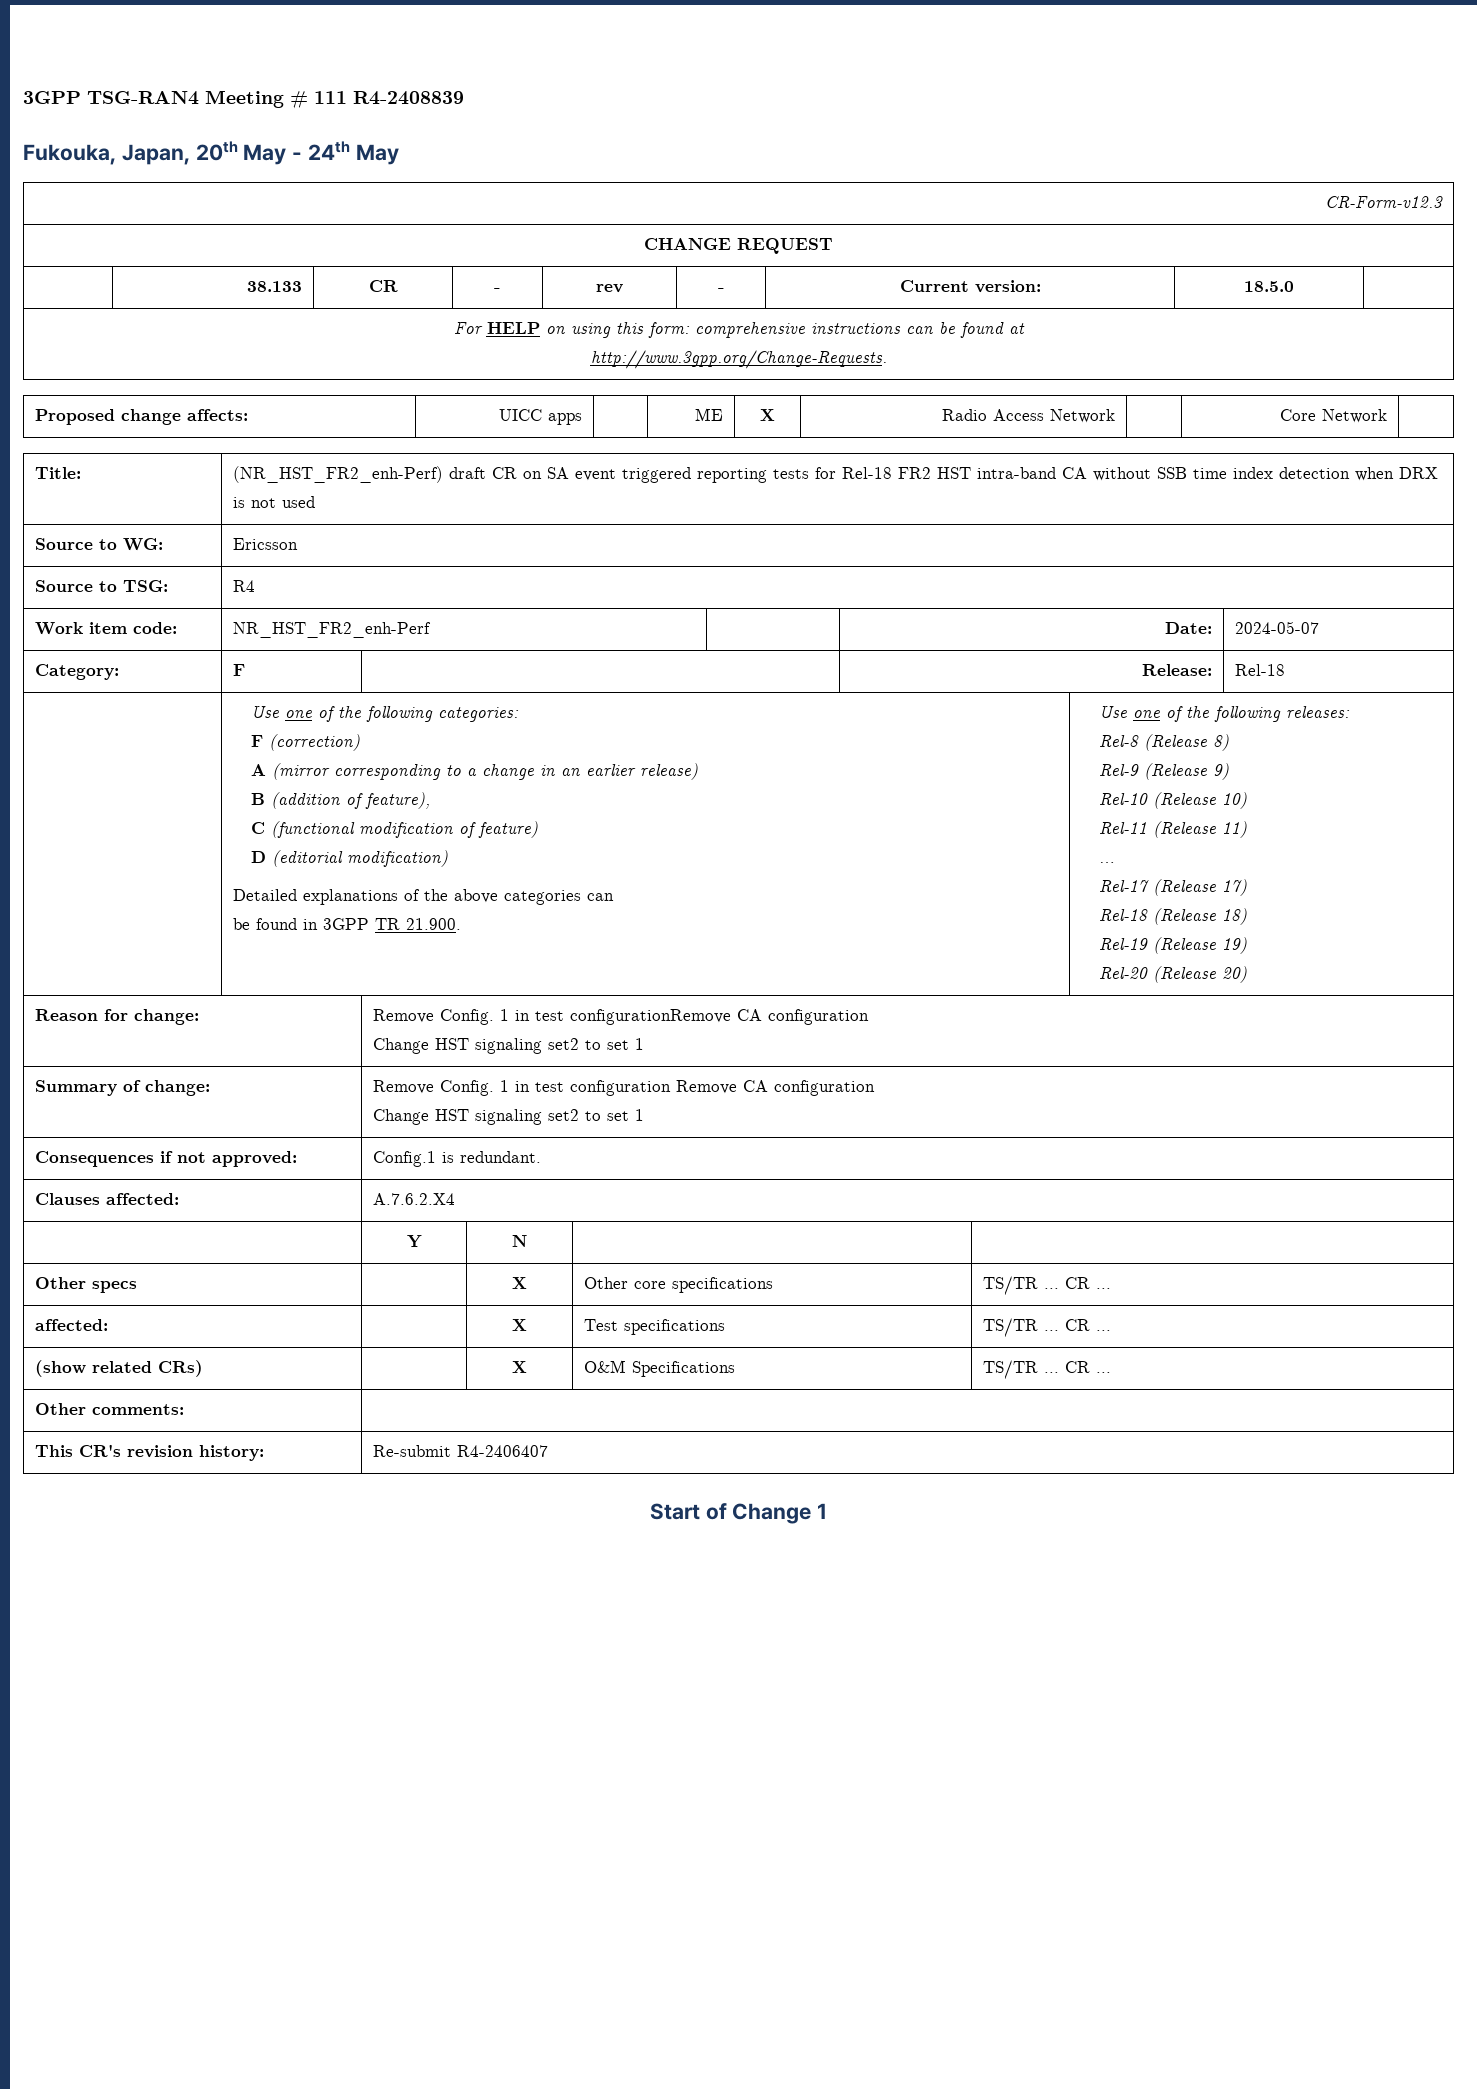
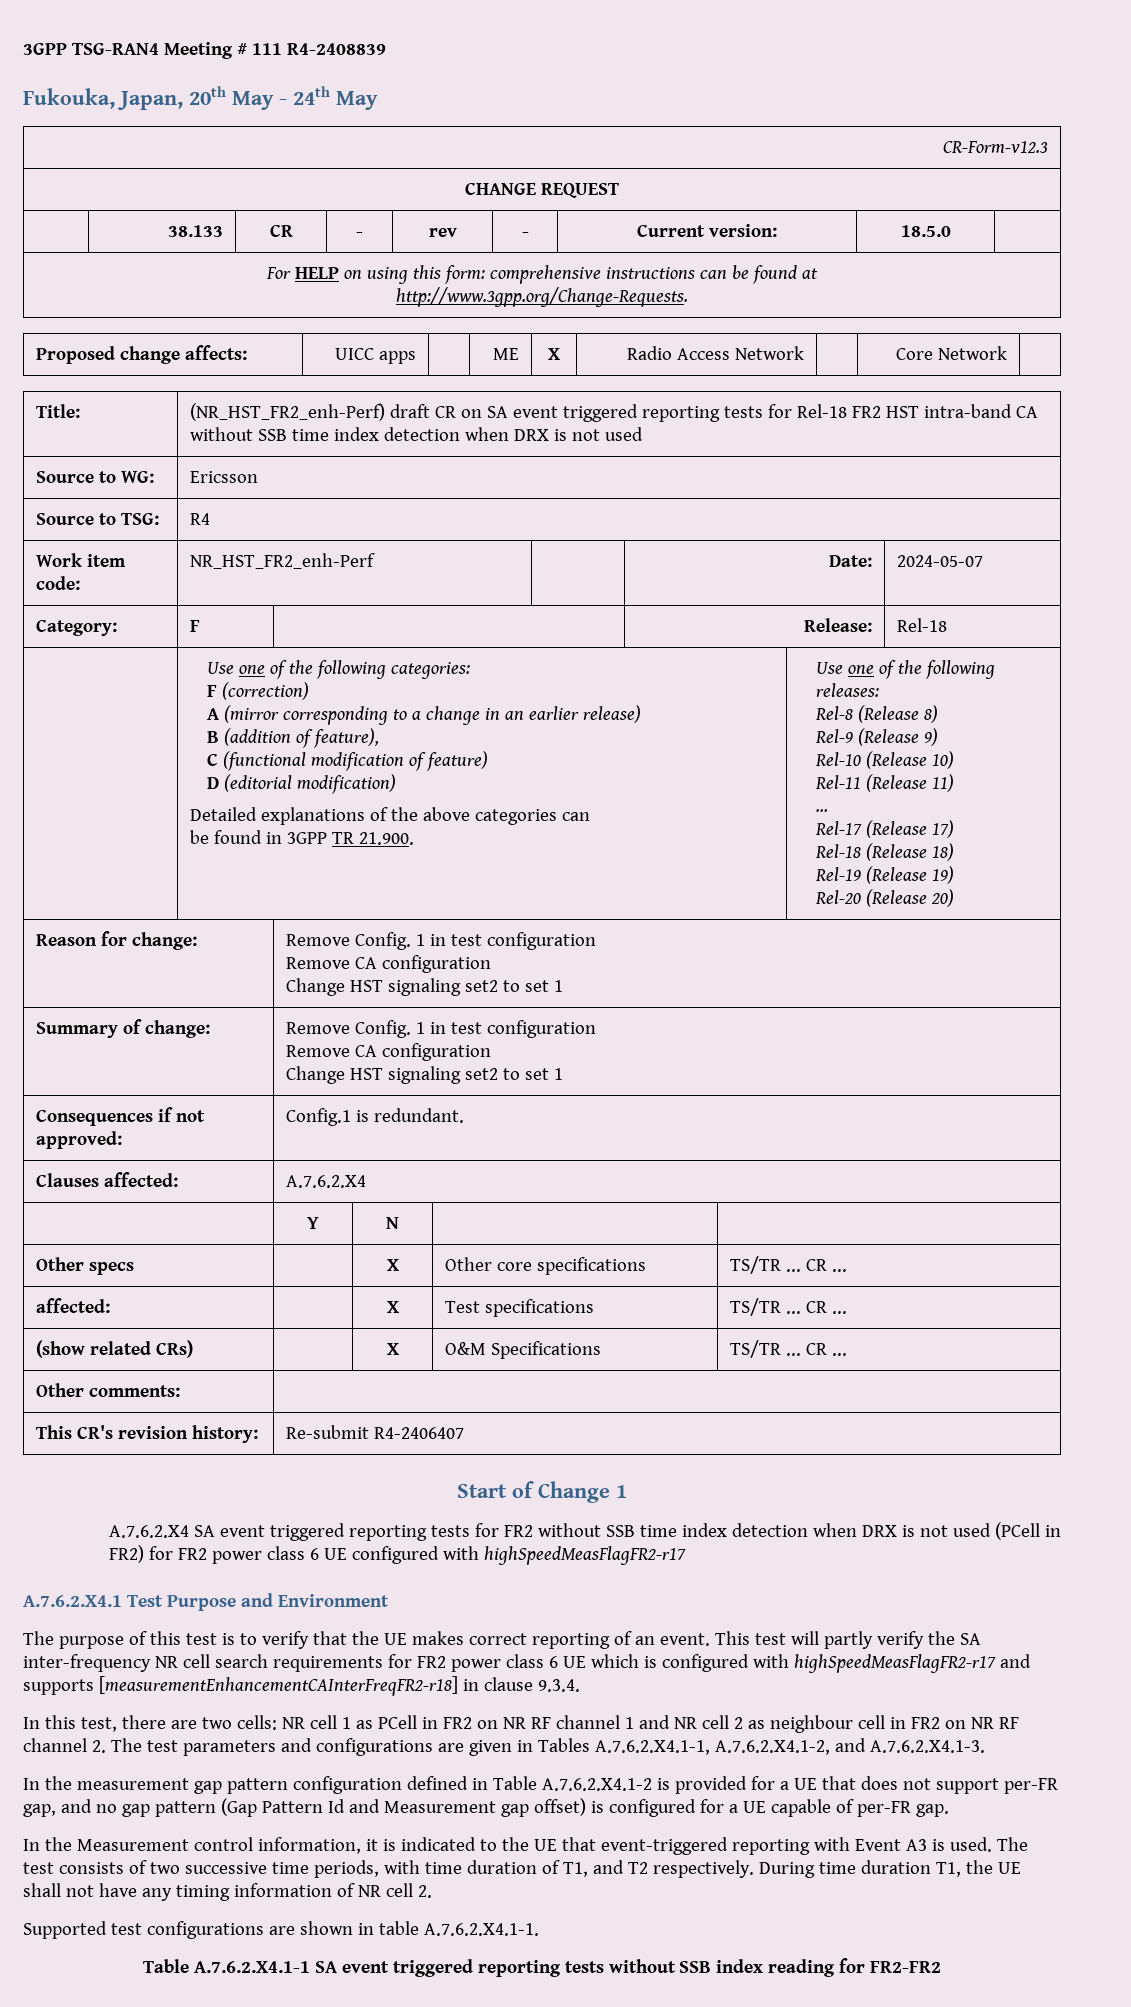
- Reason for change: | Remove Config. 1 in test configurationRemove CA configuration
+ Reason for change: | Remove Config. 1 in test configuration
+ Remove CA configuration
- Summary of change: | Remove Config. 1 in test configuration Remove CA configuration
+ Summary of change: | Remove Config. 1 in test configuration
+ Remove CA configuration
+ A.7.6.2.X4 SA event triggered reporting tests for FR2 without SSB time index detection when DRX is not used (PCell in FR2) for FR2 power class 6 UE configured with highSpeedMeasFlagFR2-r17
+ A.7.6.2.X4.1 Test Purpose and Environment
+ The purpose of this test is to verify that the UE makes correct reporting of an event. This test will partly verify the SA inter-frequency NR cell search requirements for FR2 power class 6 UE which is configured with highSpeedMeasFlagFR2-r17 and supports [measurementEnhancementCAInterFreqFR2-r18] in clause 9.3.4.
+ In this test, there are two cells: NR cell 1 as PCell in FR2 on NR RF channel 1 and NR cell 2 as neighbour cell in FR2 on NR RF channel 2. The test parameters and configurations are given in Tables A.7.6.2.X4.1-1, A.7.6.2.X4.1-2, and A.7.6.2.X4.1-3.
+ In the measurement gap pattern configuration defined in Table A.7.6.2.X4.1-2 is provided for a UE that does not support per-FR gap, and no gap pattern (Gap Pattern Id and Measurement gap offset) is configured for a UE capable of per-FR gap.
+ In the Measurement control information, it is indicated to the UE that event-triggered reporting with Event A3 is used. The test consists of two successive time periods, with time duration of T1, and T2 respectively. During time duration T1, the UE shall not have any timing information of NR cell 2.
+ Supported test configurations are shown in table A.7.6.2.X4.1-1.
+ Table A.7.6.2.X4.1-1 SA event triggered reporting tests without SSB index reading for FR2-FR2

